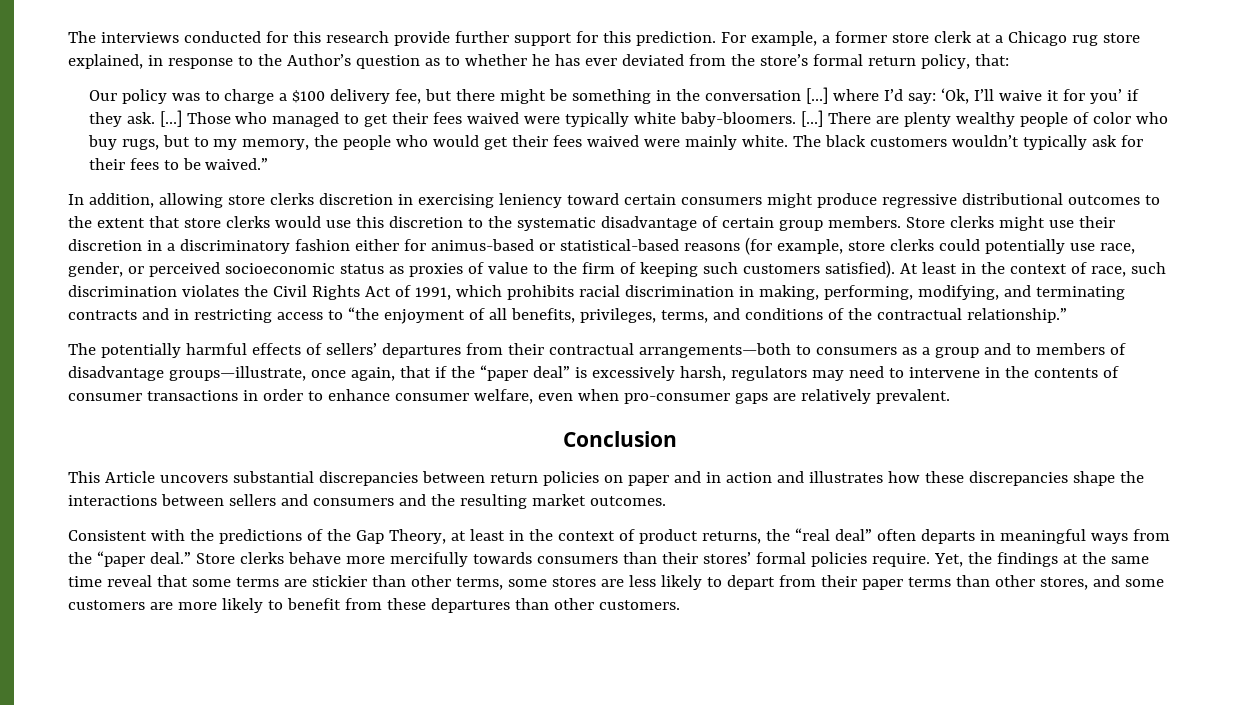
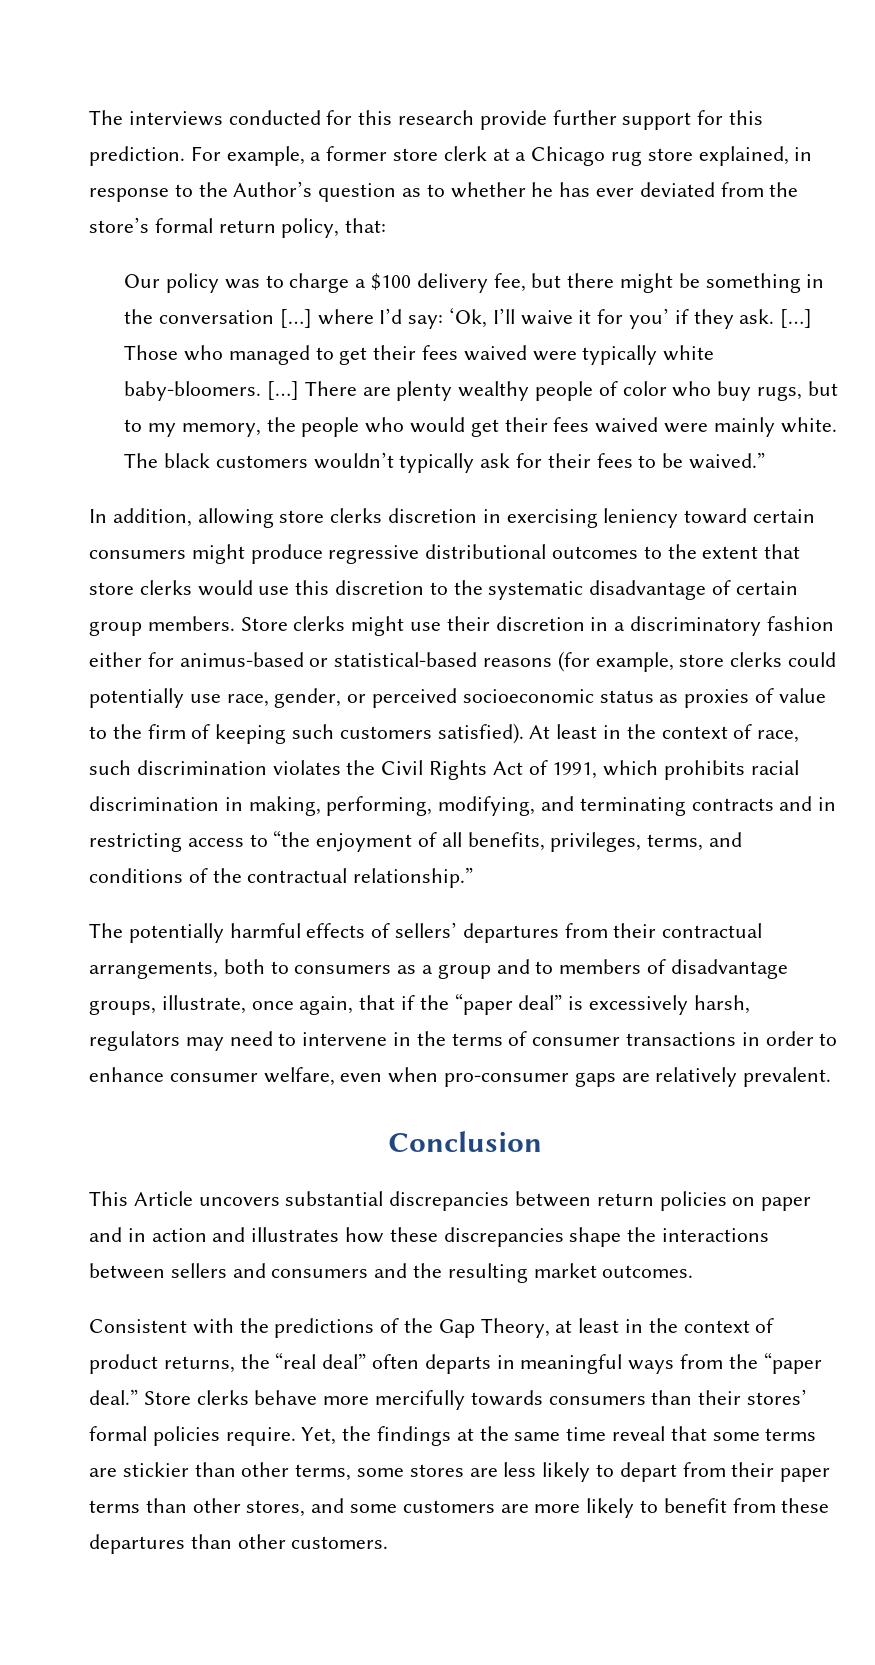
- The potentially harmful effects of sellers’ departures from their contractual arrangements—both to consumers as a group and to members of disadvantage groups—illustrate, once again, that if the “paper deal” is excessively harsh, regulators may need to intervene in the contents of consumer transactions in order to enhance consumer welfare, even when pro-consumer gaps are relatively prevalent.
+ The potentially harmful effects of sellers’ departures from their contractual arrangements, both to consumers as a group and to members of disadvantage groups, illustrate, once again, that if the “paper deal” is excessively harsh, regulators may need to intervene in the terms of consumer transactions in order to enhance consumer welfare, even when pro-consumer gaps are relatively prevalent.

